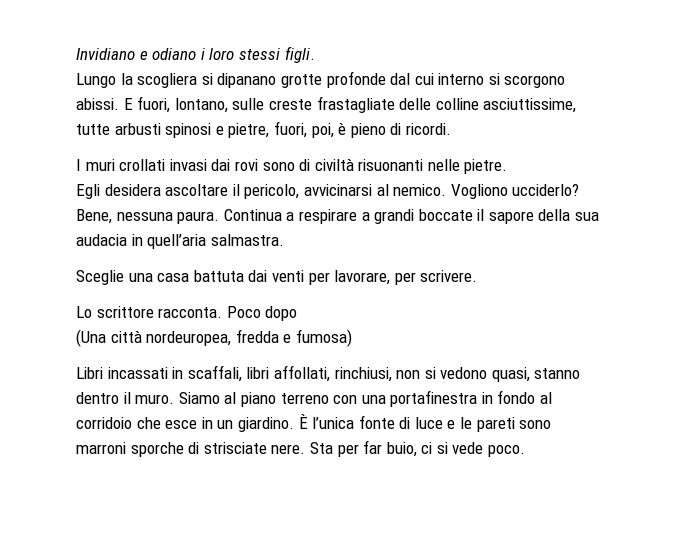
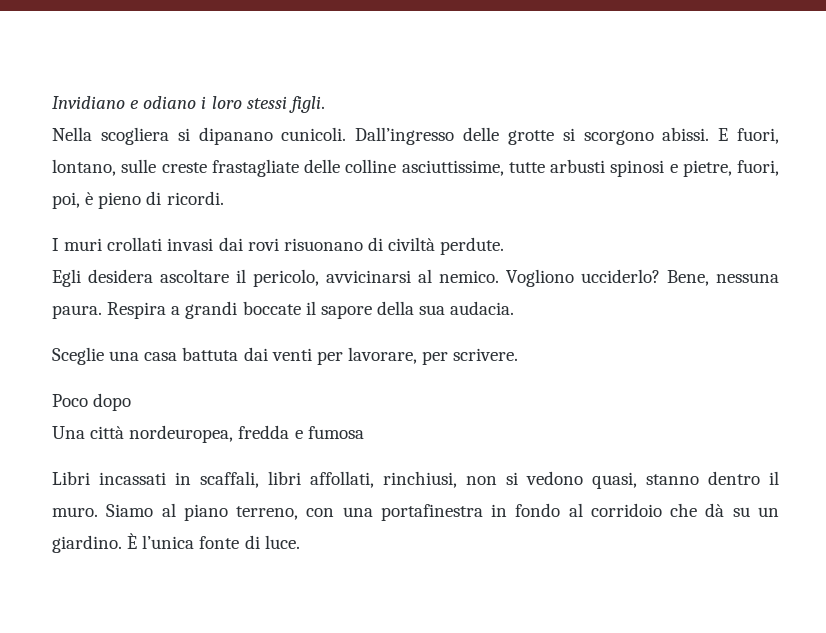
- Lungo la scogliera si dipanano grotte profonde dal cui interno si scorgono abissi.
+ Nella scogliera si dipanano cunicoli. Dall’ingresso delle grotte si scorgono abissi.
- I muri crollati invasi dai rovi sono di civiltà risuonanti nelle pietre.
+ I muri crollati invasi dai rovi risuonano di civiltà perdute.
- Continua a respirare a grandi boccate il sapore della sua audacia in quell’aria salmastra.
+ Respira a grandi boccate il sapore della sua audacia.
- Lo scrittore racconta.
- (Una città nordeuropea, fredda e fumosa)
+ Una città nordeuropea, fredda e fumosa
- Siamo al piano terreno con una portafinestra in fondo al corridoio che esce in un giardino.
+ Siamo al piano terreno, con una portafinestra in fondo al corridoio che dà su un giardino.
- È l’unica fonte di luce e le pareti sono marroni sporche di strisciate nere. Sta per far buio, ci si vede poco.
+ È l’unica fonte di luce.

